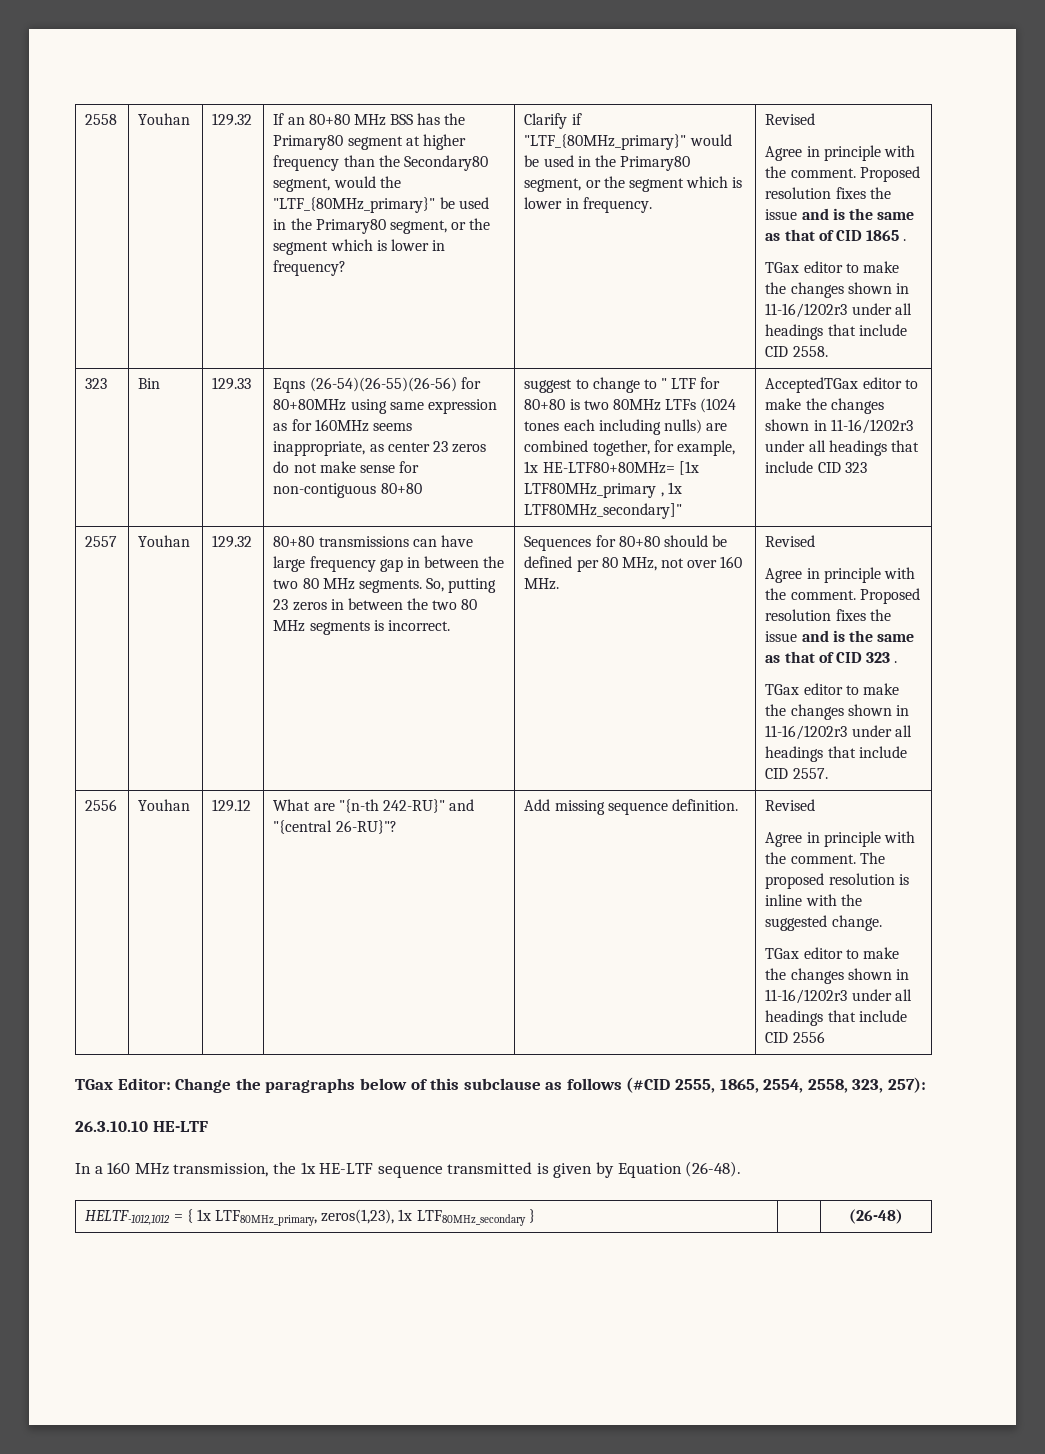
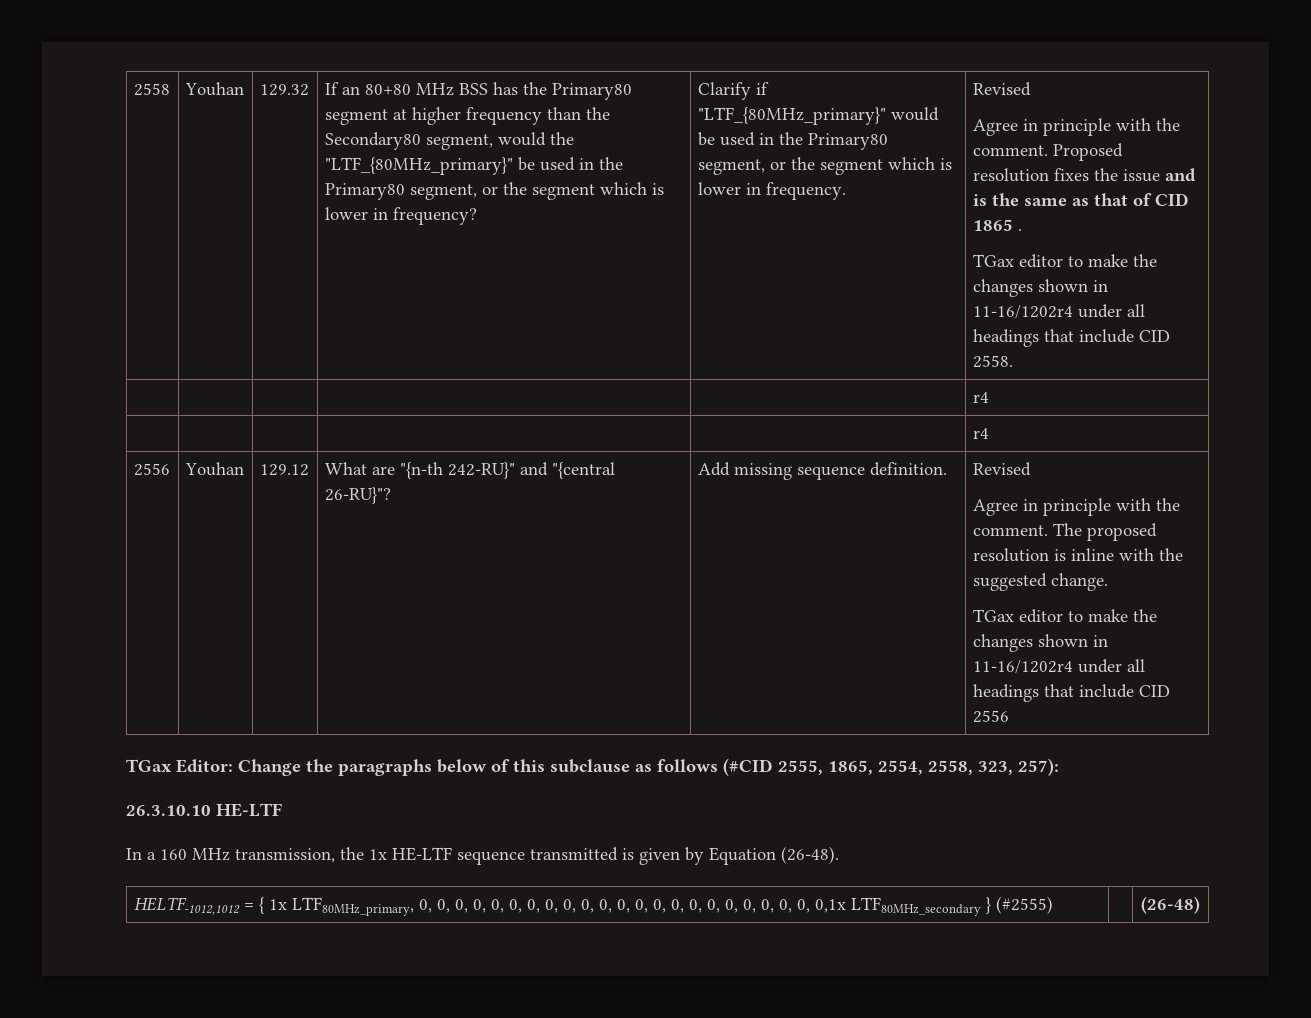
- TGax editor to make the changes shown in 11-16/1202r3 under all headings that include CID 2558.
- 323 | Bin | 129.33 | Eqns (26-54)(26-55)(26-56) for 80+80MHz using same expression as for 160MHz seems inappropriate, as center 23 zeros do not make sense for non-contiguous 80+80 | suggest to change to " LTF for 80+80 is two 80MHz LTFs (1024 tones each including nulls) are combined together, for example, 1x HE-LTF80+80MHz= [1x LTF80MHz_primary , 1x LTF80MHz_secondary]" | AcceptedTGax editor to make the changes shown in 11-16/1202r3 under all headings that include CID 323
- 2557 | Youhan | 129.32 | 80+80 transmissions can have large frequency gap in between the two 80 MHz segments. So, putting 23 zeros in between the two 80 MHz segments is incorrect. | Sequences for 80+80 should be defined per 80 MHz, not over 160 MHz. | Revised
- Agree in principle with the comment. Proposed resolution fixes the issue and is the same as that of CID 323 .
- TGax editor to make the changes shown in 11-16/1202r3 under all headings that include CID 2557.
+ TGax editor to make the changes shown in 11-16/1202r4 under all headings that include CID 2558.
+ | | | | | r4
+ | | | | | r4
- TGax editor to make the changes shown in 11-16/1202r3 under all headings that include CID 2556
+ TGax editor to make the changes shown in 11-16/1202r4 under all headings that include CID 2556
- HELTF-1012,1012 = { 1x LTF80MHz_primary, zeros(1,23), 1x LTF80MHz_secondary } | | (26-48)
+ HELTF-1012,1012 = { 1x LTF80MHz_primary, 0, 0, 0, 0, 0, 0, 0, 0, 0, 0, 0, 0, 0, 0, 0, 0, 0, 0, 0, 0, 0, 0, 0,1x LTF80MHz_secondary } (#2555) | | (26-48)

